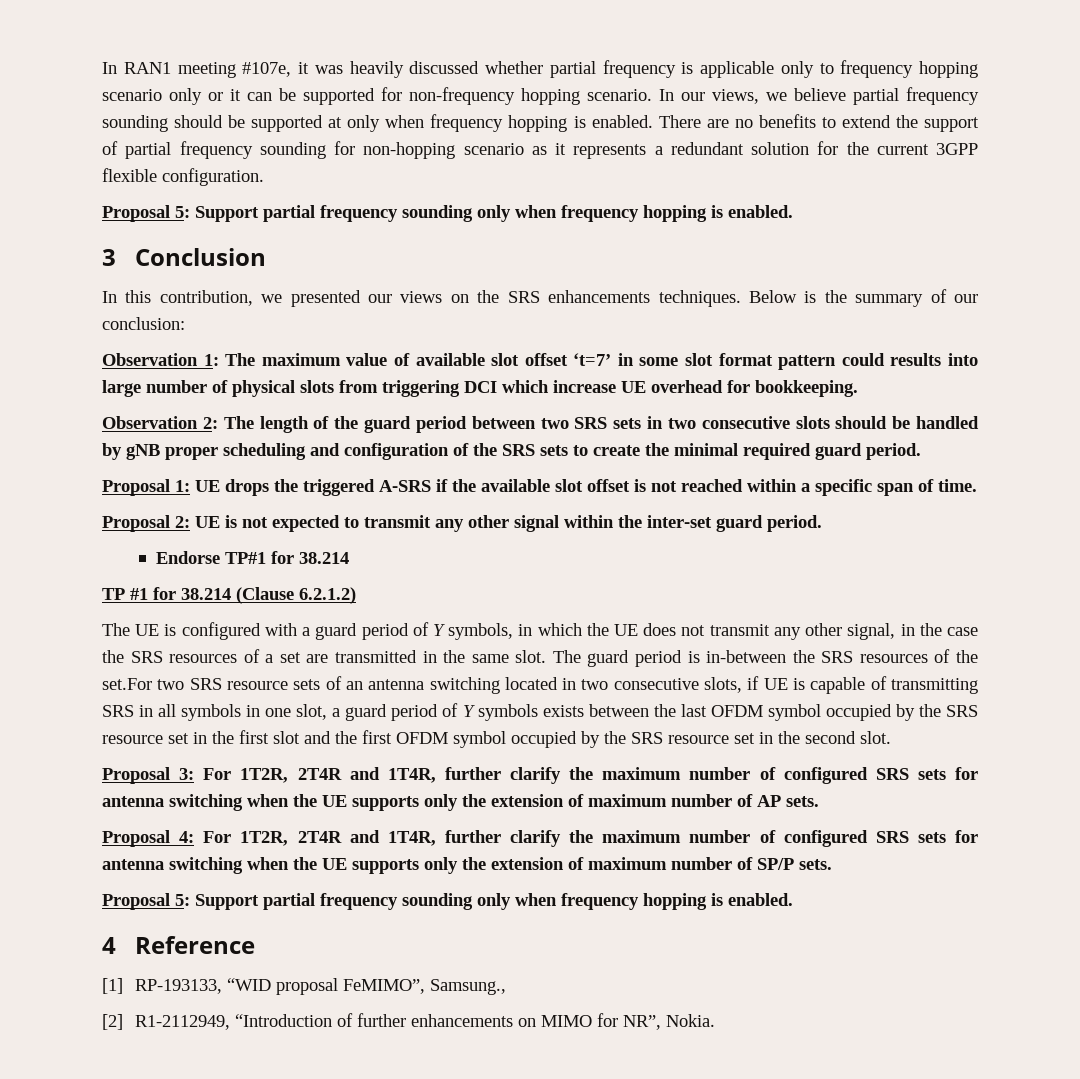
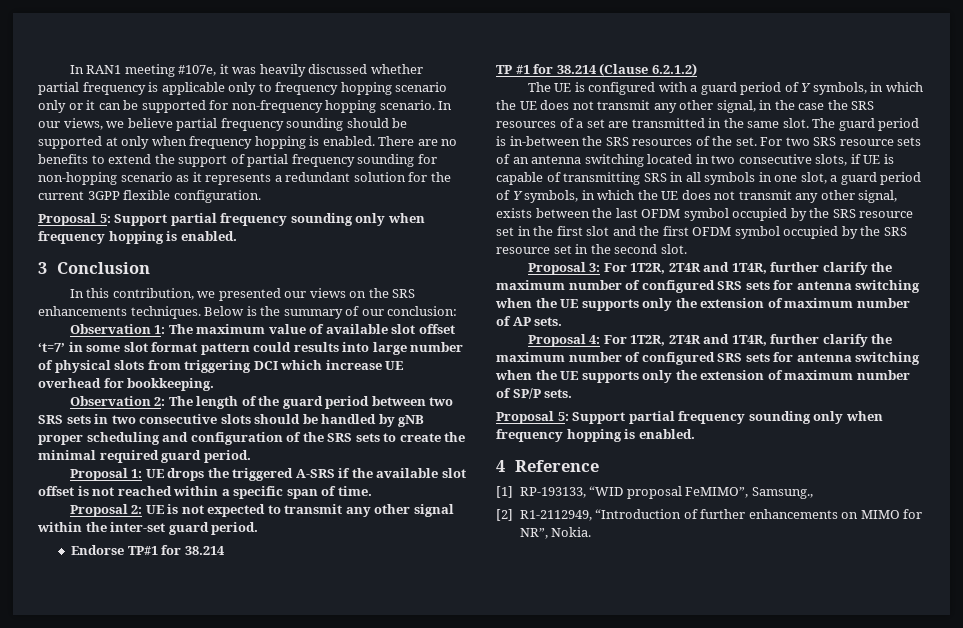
- The guard period is in-between the SRS resources of the set.For two SRS resource sets of an antenna switching located in two consecutive slots, if UE is capable of transmitting SRS in all symbols in one slot, a guard period of Y symbols exists between the last OFDM symbol occupied by the SRS resource set in the first slot and the first OFDM symbol occupied by the SRS resource set in the second slot.
+ The guard period is in-between the SRS resources of the set. For two SRS resource sets of an antenna switching located in two consecutive slots, if UE is capable of transmitting SRS in all symbols in one slot, a guard period of Y symbols, in which the UE does not transmit any other signal, exists between the last OFDM symbol occupied by the SRS resource set in the first slot and the first OFDM symbol occupied by the SRS resource set in the second slot.

